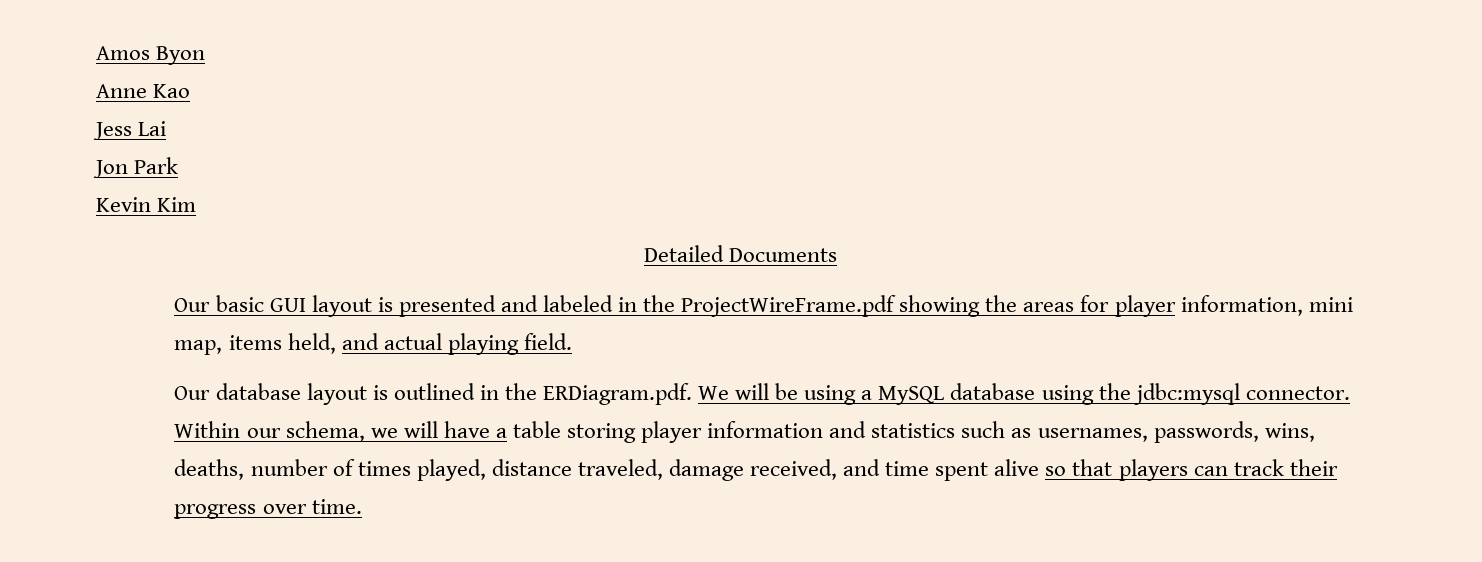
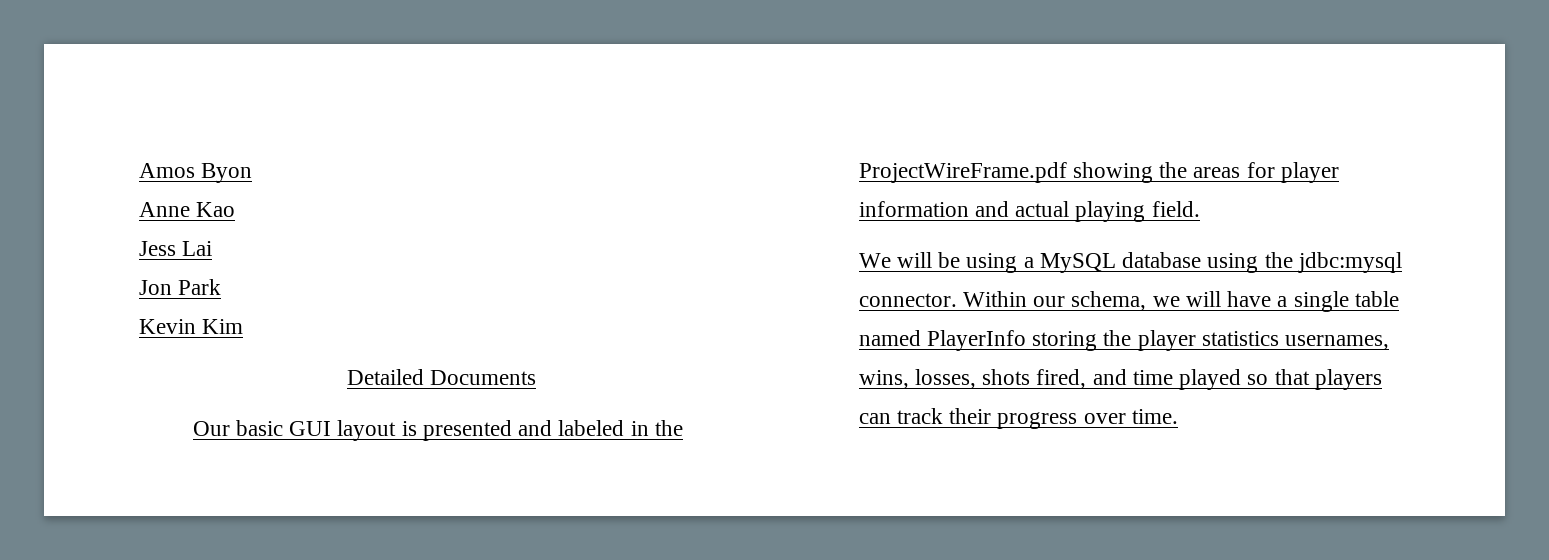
- Our basic GUI layout is presented and labeled in the ProjectWireFrame.pdf showing the areas for player information, mini map, items held, and actual playing field.
+ Our basic GUI layout is presented and labeled in the ProjectWireFrame.pdf showing the areas for player information and actual playing field.
- Our database layout is outlined in the ERDiagram.pdf. We will be using a MySQL database using the jdbc:mysql connector.
+ We will be using a MySQL database using the jdbc:mysql connector.
- Within our schema, we will have a table storing player information and statistics such as usernames, passwords, wins, deaths, number of times played, distance traveled, damage received, and time spent alive so that players can track their progress over time.
+ Within our schema, we will have a single table named PlayerInfo storing the player statistics usernames, wins, losses, shots fired, and time played so that players can track their progress over time.

